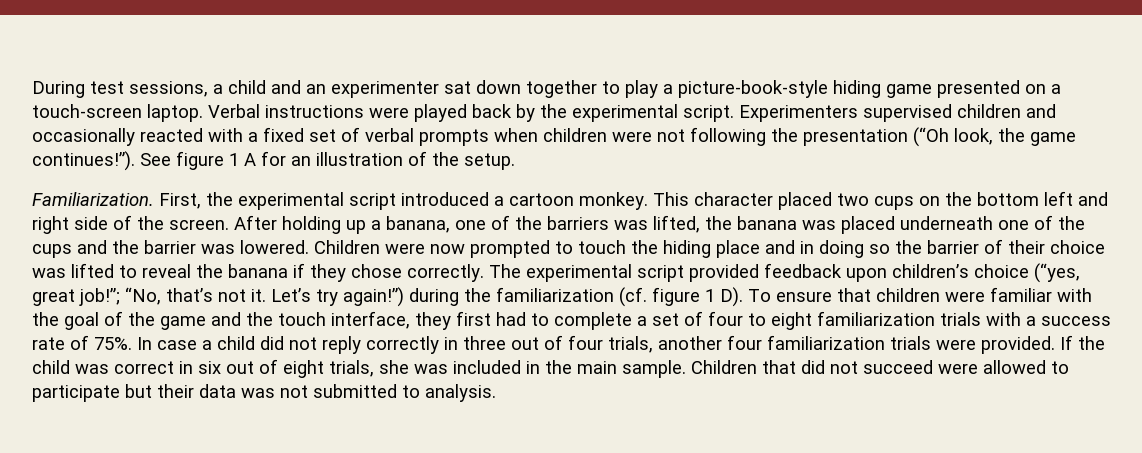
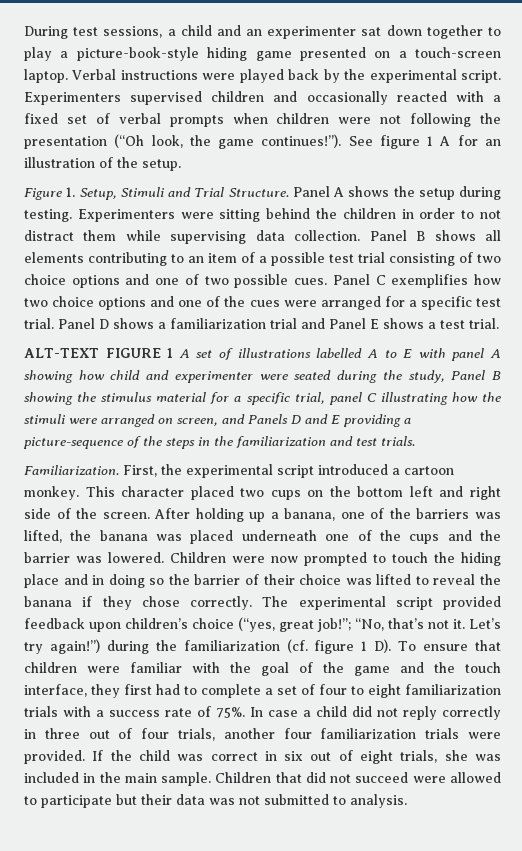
+ Figure 1. Setup, Stimuli and Trial Structure. Panel A shows the setup during testing. Experimenters were sitting behind the children in order to not distract them while supervising data collection. Panel B shows all elements contributing to an item of a possible test trial consisting of two choice options and one of two possible cues. Panel C exemplifies how two choice options and one of the cues were arranged for a specific test trial. Panel D shows a familiarization trial and Panel E shows a test trial.
+ ALT-TEXT FIGURE 1 A set of illustrations labelled A to E with panel A showing how child and experimenter were seated during the study, Panel B showing the stimulus material for a specific trial, panel C illustrating how the stimuli were arranged on screen, and Panels D and E providing a picture-sequence of the steps in the familiarization and test trials.

